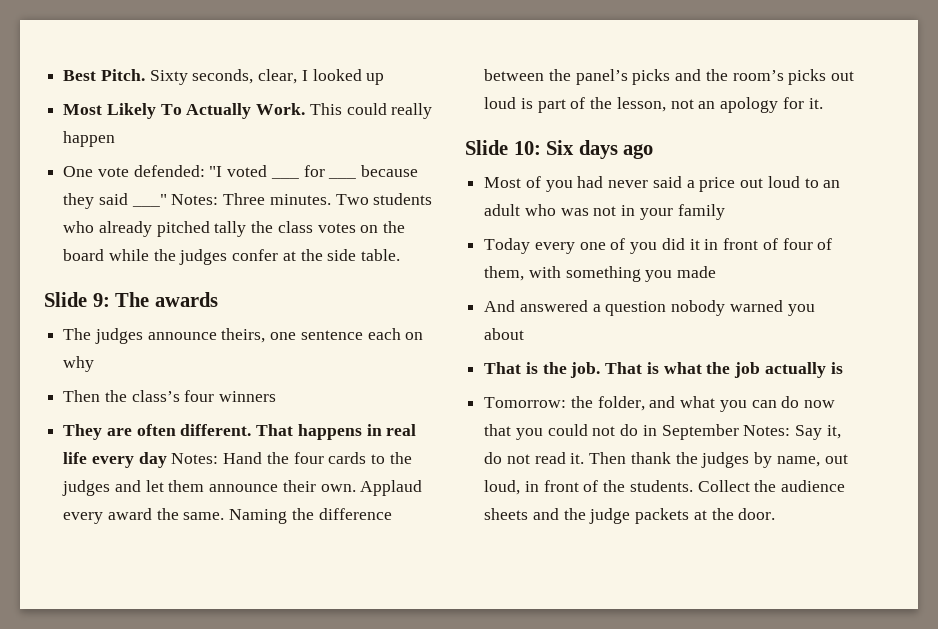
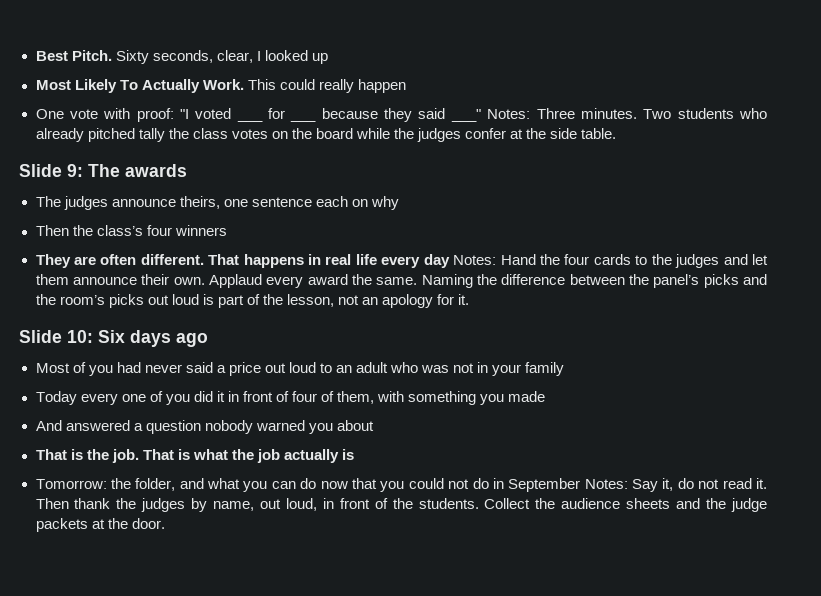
- One vote defended: "I voted ___ for ___ because they said ___" Notes: Three minutes.
+ One vote with proof: "I voted ___ for ___ because they said ___" Notes: Three minutes.

